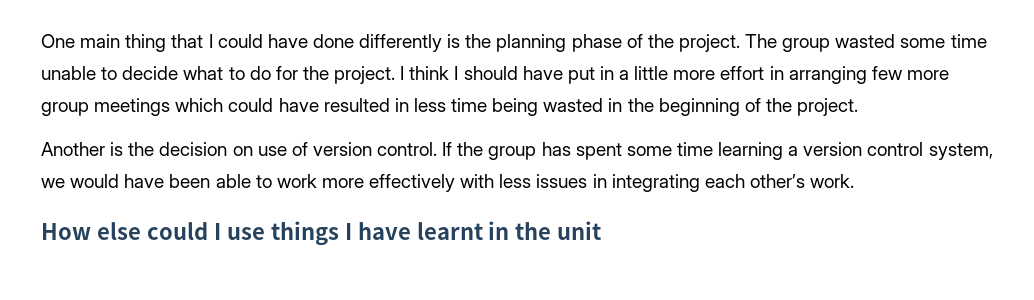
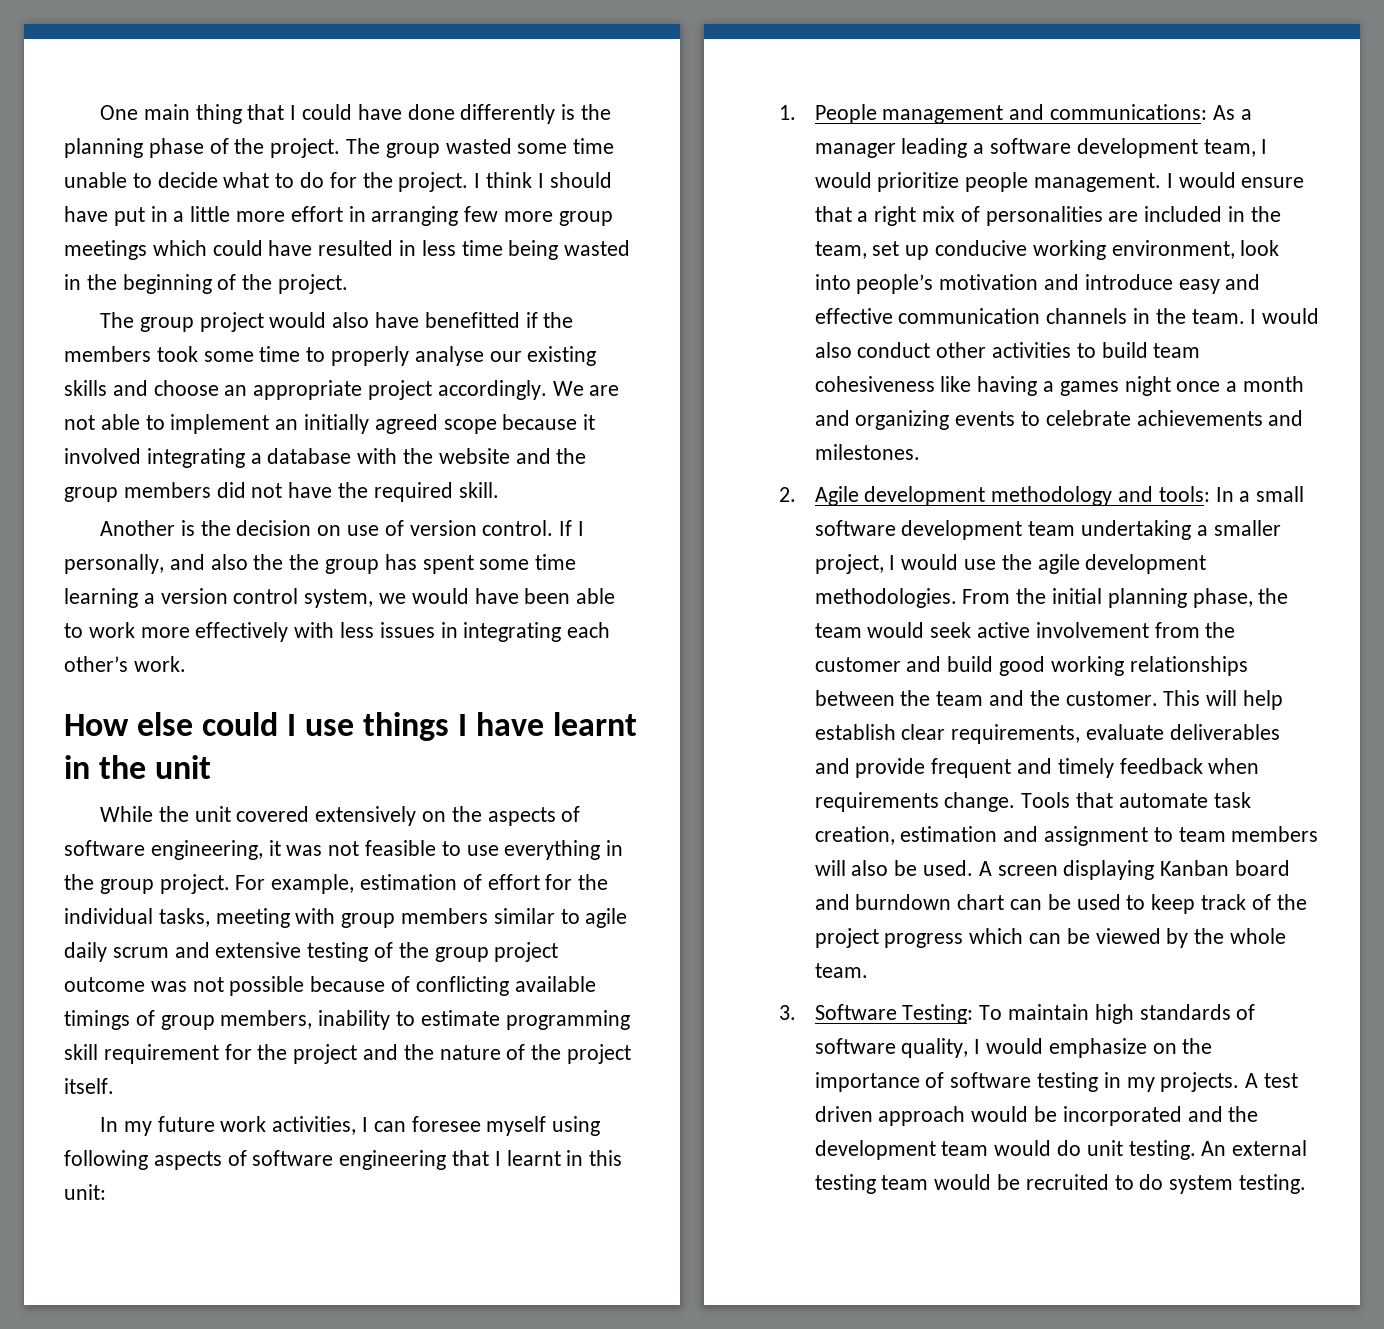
+ The group project would also have benefitted if the members took some time to properly analyse our existing skills and choose an appropriate project accordingly. We are not able to implement an initially agreed scope because it involved integrating a database with the website and the group members did not have the required skill.
- If the group has spent some time learning a version control system, we would have been able to work more effectively with less issues in integrating each other’s work.
+ If I personally, and also the the group has spent some time learning a version control system, we would have been able to work more effectively with less issues in integrating each other’s work.
+ While the unit covered extensively on the aspects of software engineering, it was not feasible to use everything in the group project. For example, estimation of effort for the individual tasks, meeting with group members similar to agile daily scrum and extensive testing of the group project outcome was not possible because of conflicting available timings of group members, inability to estimate programming skill requirement for the project and the nature of the project itself.
+ In my future work activities, I can foresee myself using following aspects of software engineering that I learnt in this unit:
+ 1. People management and communications: As a manager leading a software development team, I would prioritize people management. I would ensure that a right mix of personalities are included in the team, set up conducive working environment, look into people’s motivation and introduce easy and effective communication channels in the team. I would also conduct other activities to build team cohesiveness like having a games night once a month and organizing events to celebrate achievements and milestones.
+ 2. Agile development methodology and tools: In a small software development team undertaking a smaller project, I would use the agile development methodologies. From the initial planning phase, the team would seek active involvement from the customer and build good working relationships between the team and the customer. This will help establish clear requirements, evaluate deliverables and provide frequent and timely feedback when requirements change. Tools that automate task creation, estimation and assignment to team members will also be used. A screen displaying Kanban board and burndown chart can be used to keep track of the project progress which can be viewed by the whole team.
+ 3. Software Testing: To maintain high standards of software quality, I would emphasize on the importance of software testing in my projects. A test driven approach would be incorporated and the development team would do unit testing. An external testing team would be recruited to do system testing.

